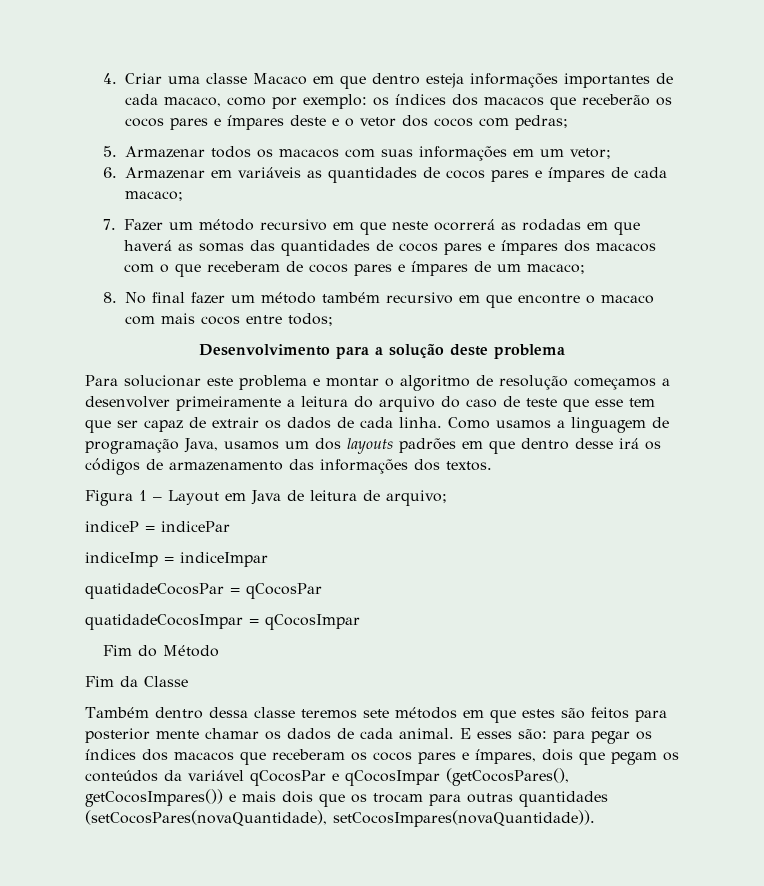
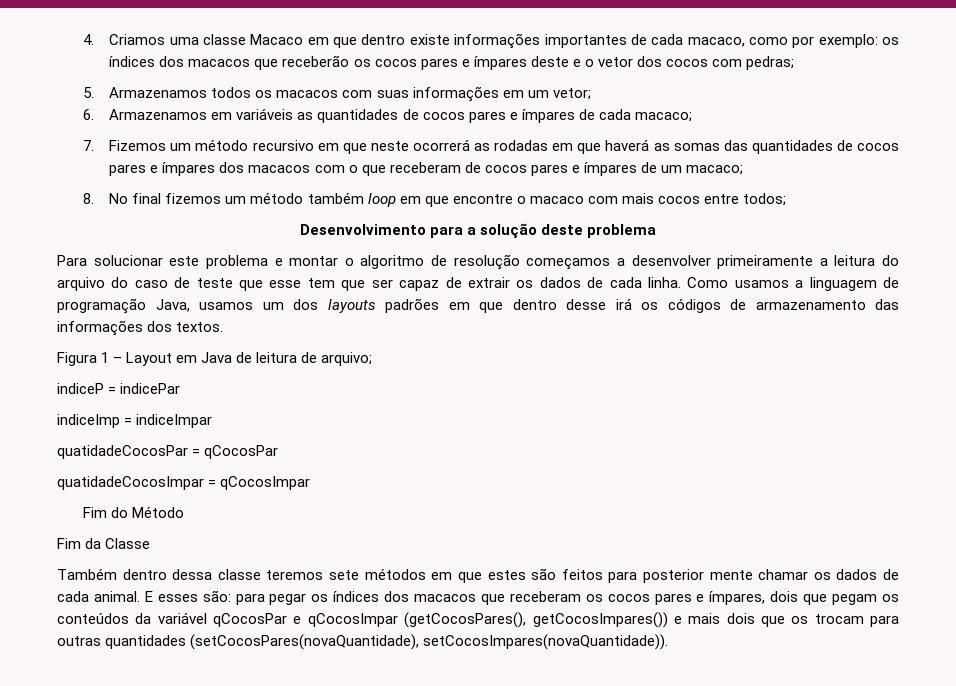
- 4. Criar uma classe Macaco em que dentro esteja informações importantes de cada macaco, como por exemplo: os índices dos macacos que receberão os cocos pares e ímpares deste e o vetor dos cocos com pedras;
+ 4. Criamos uma classe Macaco em que dentro existe informações importantes de cada macaco, como por exemplo: os índices dos macacos que receberão os cocos pares e ímpares deste e o vetor dos cocos com pedras;
- 5. Armazenar todos os macacos com suas informações em um vetor;
+ 5. Armazenamos todos os macacos com suas informações em um vetor;
- 6. Armazenar em variáveis as quantidades de cocos pares e ímpares de cada macaco;
+ 6. Armazenamos em variáveis as quantidades de cocos pares e ímpares de cada macaco;
- 7. Fazer um método recursivo em que neste ocorrerá as rodadas em que haverá as somas das quantidades de cocos pares e ímpares dos macacos com o que receberam de cocos pares e ímpares de um macaco;
+ 7. Fizemos um método recursivo em que neste ocorrerá as rodadas em que haverá as somas das quantidades de cocos pares e ímpares dos macacos com o que receberam de cocos pares e ímpares de um macaco;
- 8. No final fazer um método também recursivo em que encontre o macaco com mais cocos entre todos;
+ 8. No final fizemos um método também loop em que encontre o macaco com mais cocos entre todos;

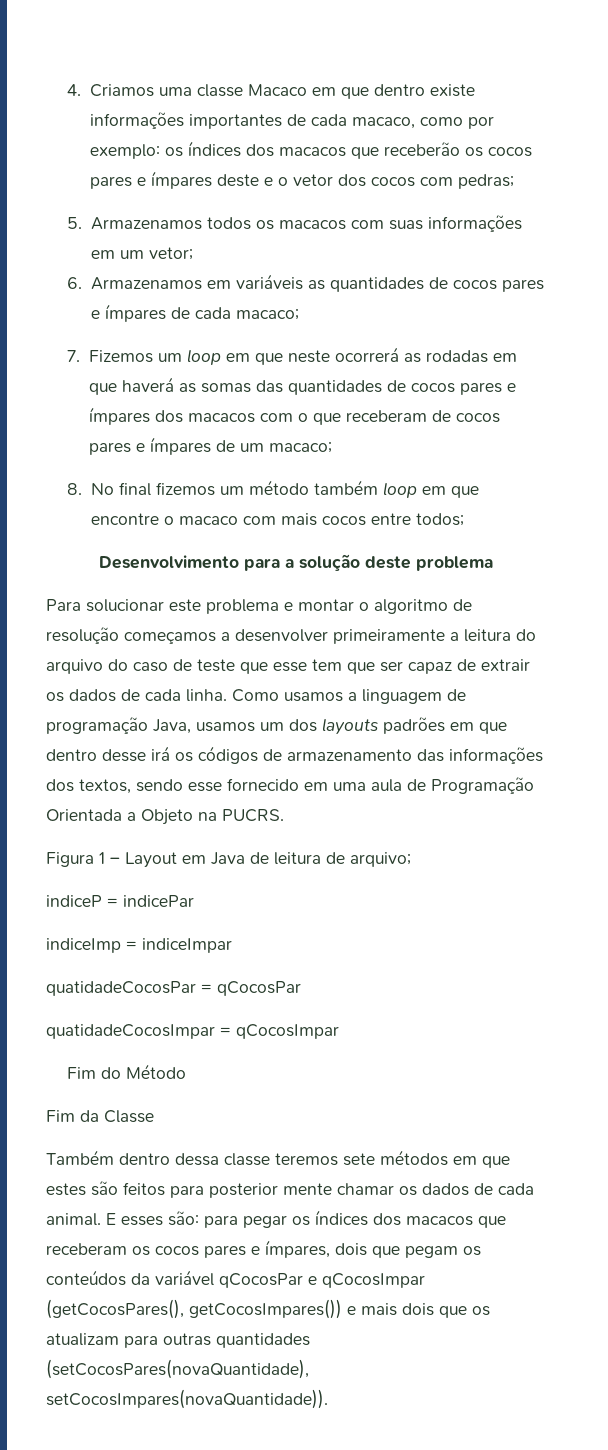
- 7. Fizemos um método recursivo em que neste ocorrerá as rodadas em que haverá as somas das quantidades de cocos pares e ímpares dos macacos com o que receberam de cocos pares e ímpares de um macaco;
+ 7. Fizemos um loop em que neste ocorrerá as rodadas em que haverá as somas das quantidades de cocos pares e ímpares dos macacos com o que receberam de cocos pares e ímpares de um macaco;
- Como usamos a linguagem de programação Java, usamos um dos layouts padrões em que dentro desse irá os códigos de armazenamento das informações dos textos.
+ Como usamos a linguagem de programação Java, usamos um dos layouts padrões em que dentro desse irá os códigos de armazenamento das informações dos textos, sendo esse fornecido em uma aula de Programação Orientada a Objeto na PUCRS.
- E esses são: para pegar os índices dos macacos que receberam os cocos pares e ímpares, dois que pegam os conteúdos da variável qCocosPar e qCocosImpar (getCocosPares(), getCocosImpares()) e mais dois que os trocam para outras quantidades (setCocosPares(novaQuantidade), setCocosImpares(novaQuantidade)).
+ E esses são: para pegar os índices dos macacos que receberam os cocos pares e ímpares, dois que pegam os conteúdos da variável qCocosPar e qCocosImpar (getCocosPares(), getCocosImpares()) e mais dois que os atualizam para outras quantidades (setCocosPares(novaQuantidade), setCocosImpares(novaQuantidade)).

